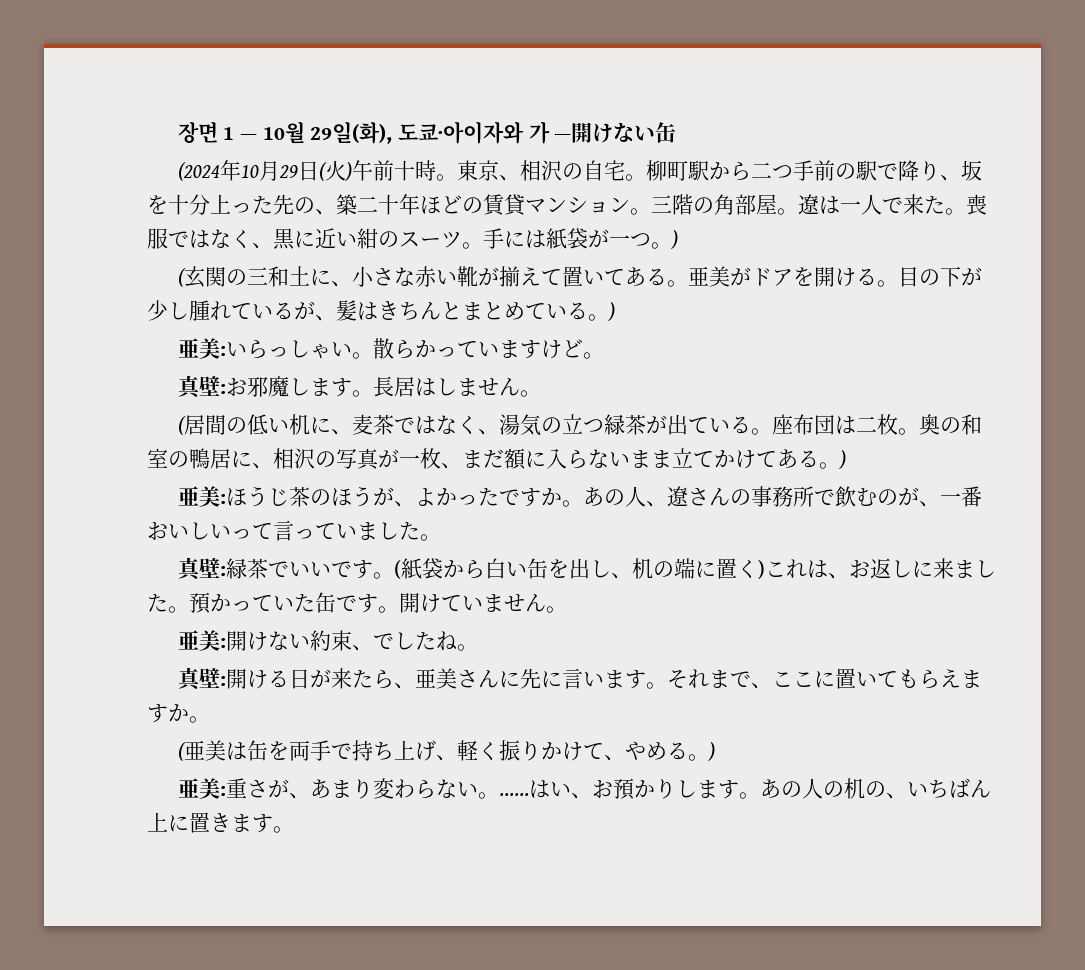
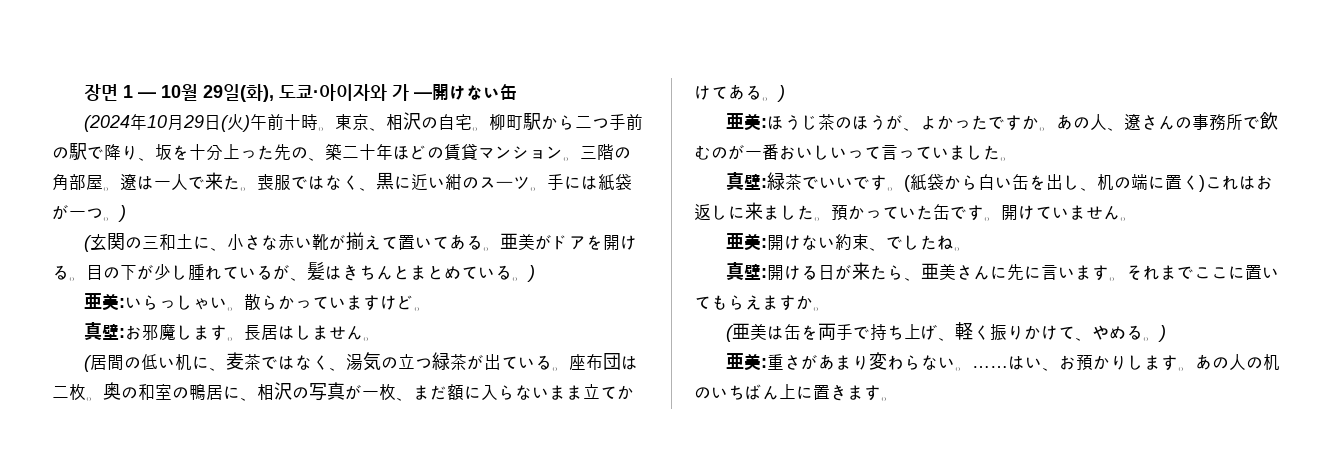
- あの人、遼さんの事務所で飲むのが、一番おいしいって言っていました。
+ あの人、遼さんの事務所で飲むのが一番おいしいって言っていました。
- (紙袋から白い缶を出し、机の端に置く)これは、お返しに来ました。
+ (紙袋から白い缶を出し、机の端に置く)これはお返しに来ました。
- それまで、ここに置いてもらえますか。
+ それまでここに置いてもらえますか。
- 亜美:重さが、あまり変わらない。
+ 亜美:重さがあまり変わらない。
- あの人の机の、いちばん上に置きます。
+ あの人の机のいちばん上に置きます。

